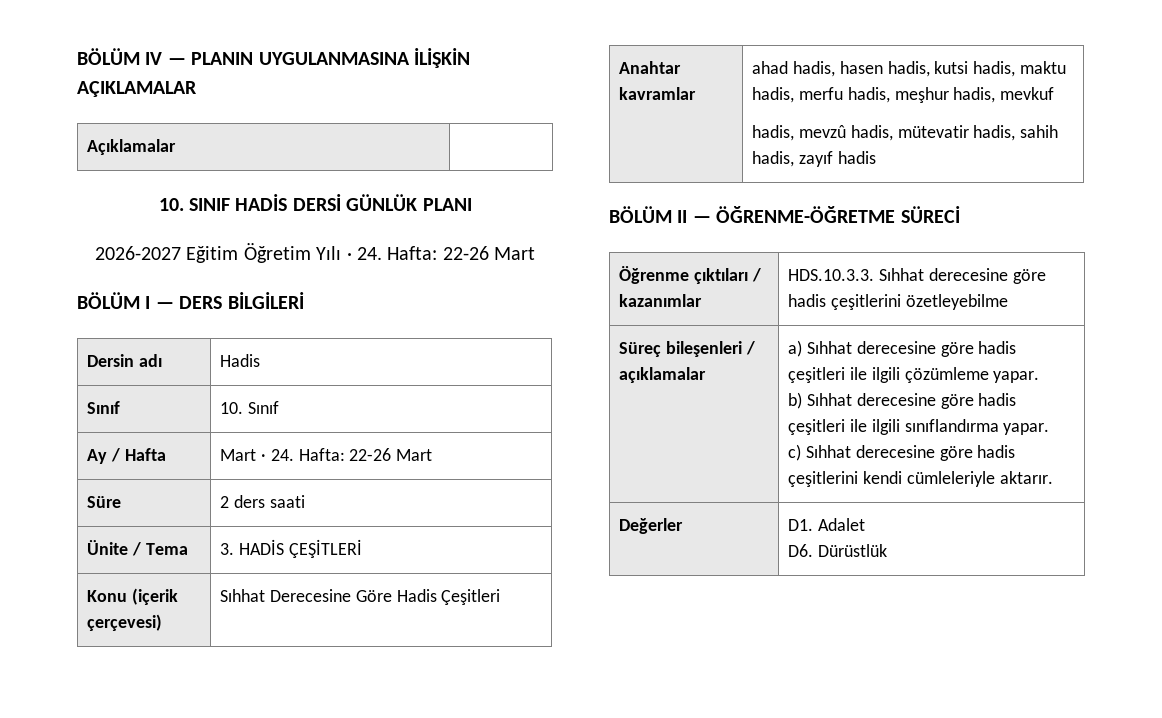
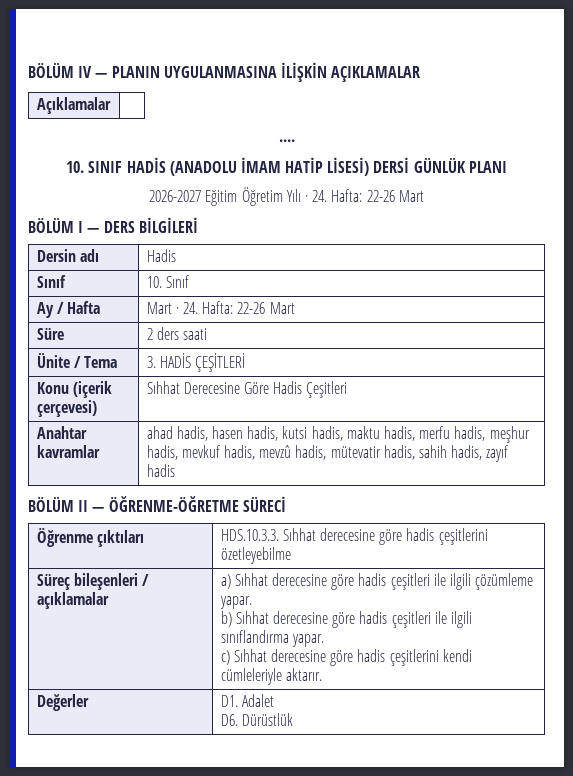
+ ....
- 10. SINIF HADİS DERSİ GÜNLÜK PLANI
+ 10. SINIF HADİS (ANADOLU İMAM HATİP LİSESİ) DERSİ GÜNLÜK PLANI
- Anahtar kavramlar | ahad hadis, hasen hadis, kutsi hadis, maktu hadis, merfu hadis, meşhur hadis, mevkuf
- hadis, mevzû hadis, mütevatir hadis, sahih hadis, zayıf hadis
+ Anahtar kavramlar | ahad hadis, hasen hadis, kutsi hadis, maktu hadis, merfu hadis, meşhur hadis, mevkuf hadis, mevzû hadis, mütevatir hadis, sahih hadis, zayıf hadis
- Öğrenme çıktıları / kazanımlar | HDS.10.3.3. Sıhhat derecesine göre hadis çeşitlerini özetleyebilme
+ Öğrenme çıktıları | HDS.10.3.3. Sıhhat derecesine göre hadis çeşitlerini özetleyebilme

